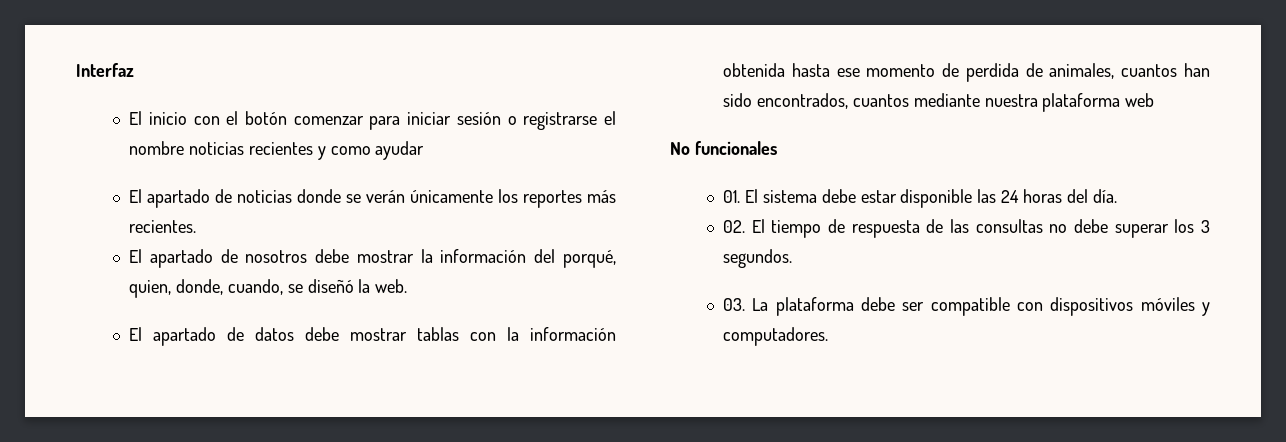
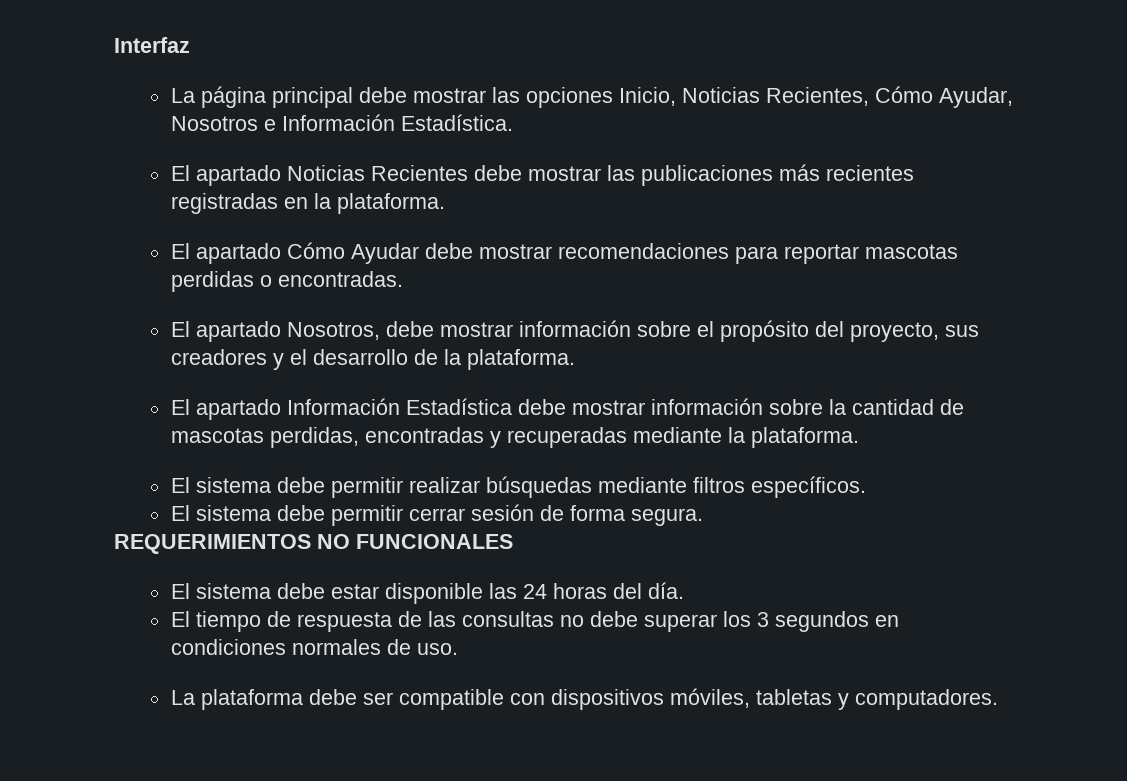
- El inicio con el botón comenzar para iniciar sesión o registrarse el nombre noticias recientes y como ayudar
- El apartado de noticias donde se verán únicamente los reportes más recientes.
- El apartado de nosotros debe mostrar la información del porqué, quien, donde, cuando, se diseñó la web.
- El apartado de datos debe mostrar tablas con la información obtenida hasta ese momento de perdida de animales, cuantos han sido encontrados, cuantos mediante nuestra plataforma web
- No funcionales
- 01. El sistema debe estar disponible las 24 horas del día.
+ La página principal debe mostrar las opciones Inicio, Noticias Recientes, Cómo Ayudar, Nosotros e Información Estadística.
+ El apartado Noticias Recientes debe mostrar las publicaciones más recientes registradas en la plataforma.
+ El apartado Cómo Ayudar debe mostrar recomendaciones para reportar mascotas perdidas o encontradas.
+ El apartado Nosotros, debe mostrar información sobre el propósito del proyecto, sus creadores y el desarrollo de la plataforma.
+ El apartado Información Estadística debe mostrar información sobre la cantidad de mascotas perdidas, encontradas y recuperadas mediante la plataforma.
+ El sistema debe permitir realizar búsquedas mediante filtros específicos.
+ El sistema debe permitir cerrar sesión de forma segura.
+ REQUERIMIENTOS NO FUNCIONALES
+ El sistema debe estar disponible las 24 horas del día.
- 02. El tiempo de respuesta de las consultas no debe superar los 3 segundos.
- 03. La plataforma debe ser compatible con dispositivos móviles y computadores.
+ El tiempo de respuesta de las consultas no debe superar los 3 segundos en condiciones normales de uso.
+ La plataforma debe ser compatible con dispositivos móviles, tabletas y computadores.

